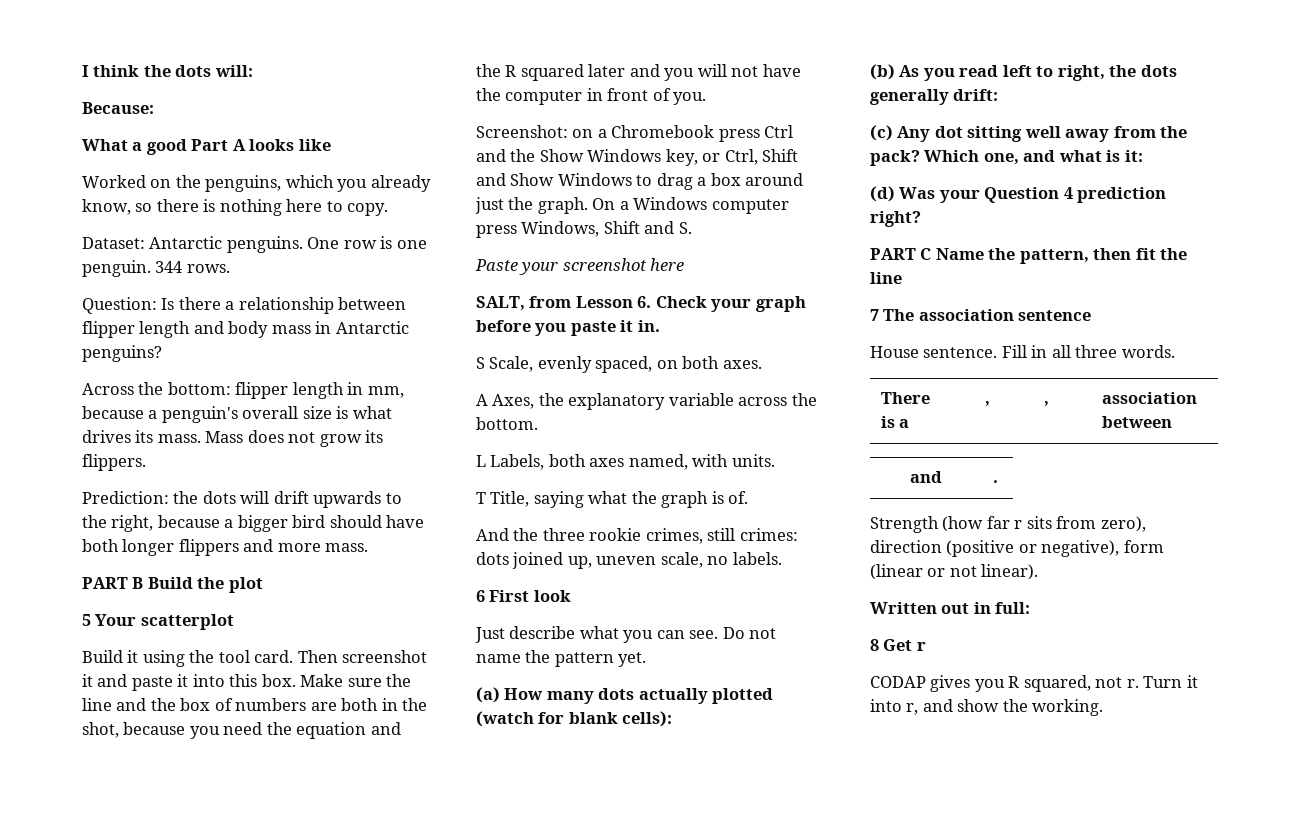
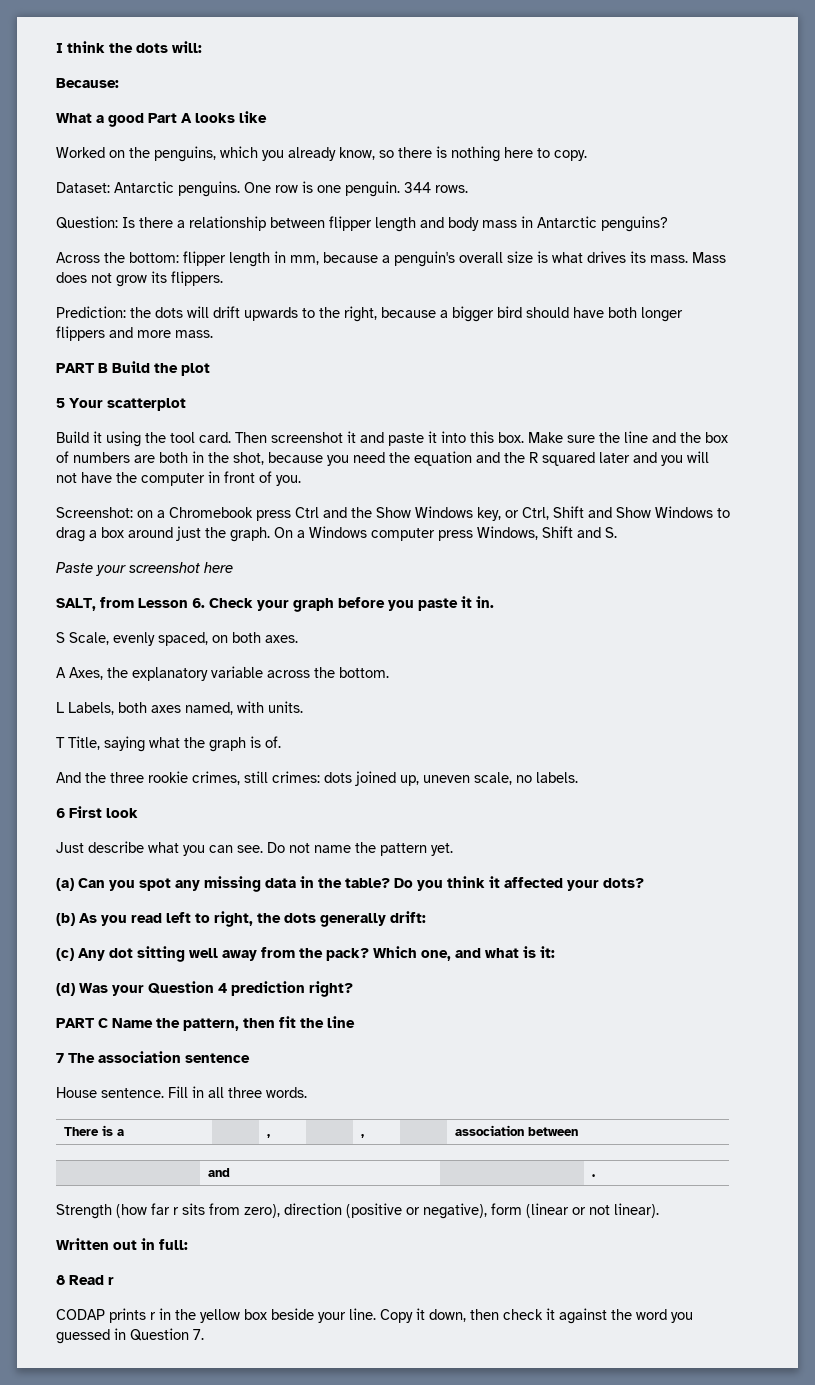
- (a) How many dots actually plotted (watch for blank cells):
+ (a) Can you spot any missing data in the table? Do you think it affected your dots?
- 8 Get r
+ 8 Read r
- CODAP gives you R squared, not r. Turn it into r, and show the working.
+ CODAP prints r in the yellow box beside your line. Copy it down, then check it against the word you guessed in Question 7.

